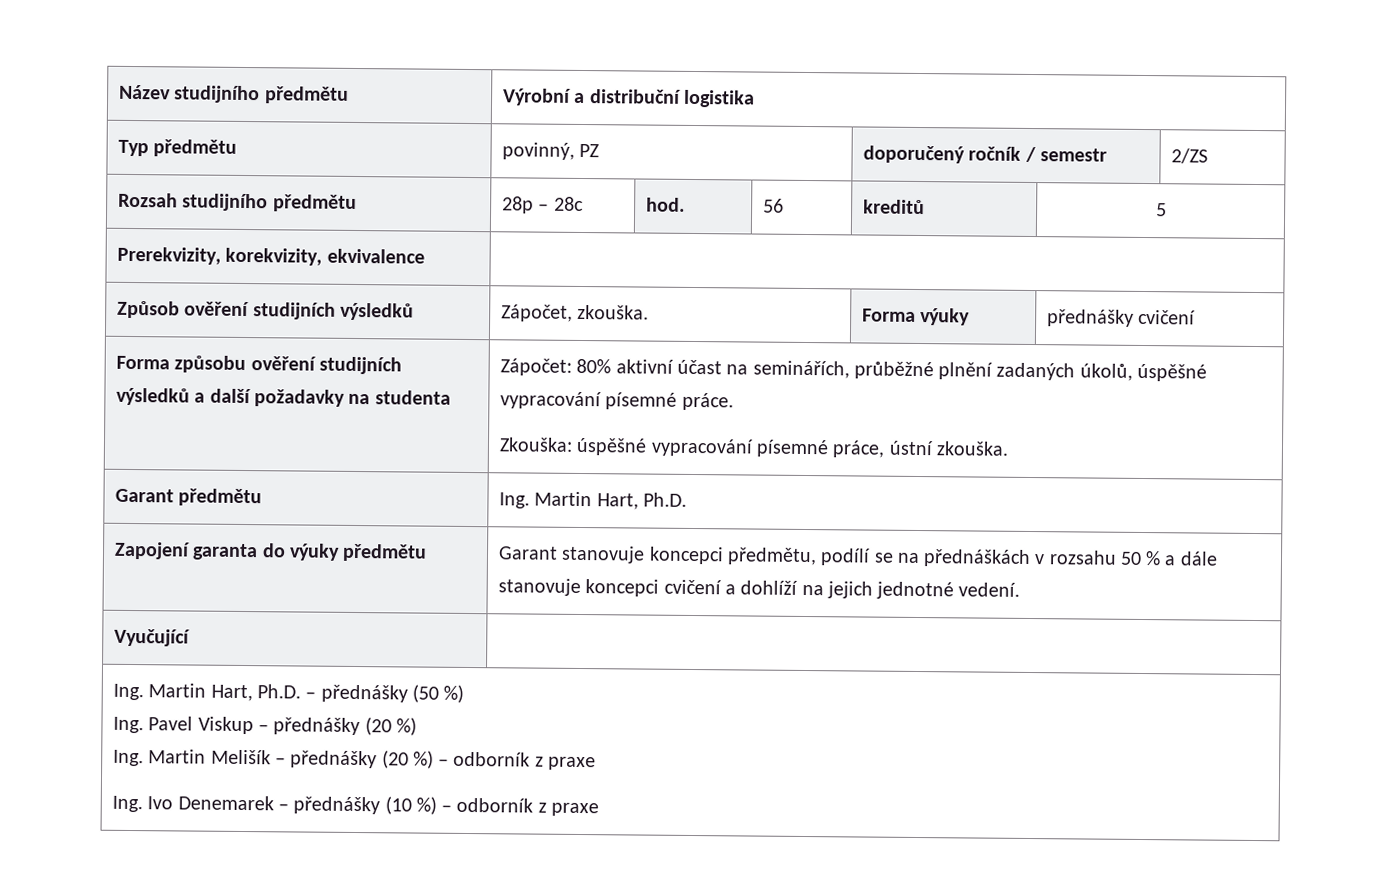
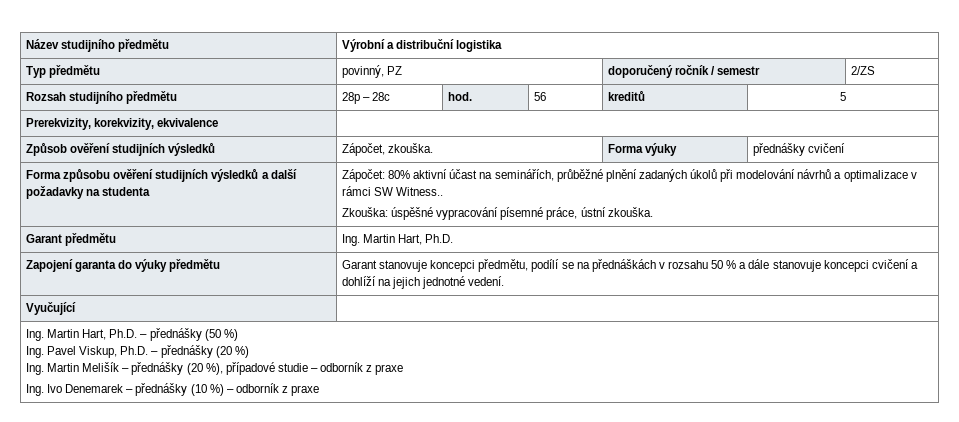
- Forma způsobu ověření studijních výsledků a další požadavky na studenta | Zápočet: 80% aktivní účast na seminářích, průběžné plnění zadaných úkolů, úspěšné vypracování písemné práce.
+ Forma způsobu ověření studijních výsledků a další požadavky na studenta | Zápočet: 80% aktivní účast na seminářích, průběžné plnění zadaných úkolů při modelování návrhů a optimalizace v rámci SW Witness..
  Ing. Martin Hart, Ph.D. – přednášky (50 %)
- Ing. Pavel Viskup – přednášky (20 %)
- Ing. Martin Melišík – přednášky (20 %) – odborník z praxe
+ Ing. Pavel Viskup, Ph.D. – přednášky (20 %)
+ Ing. Martin Melišík – přednášky (20 %), případové studie – odborník z praxe

